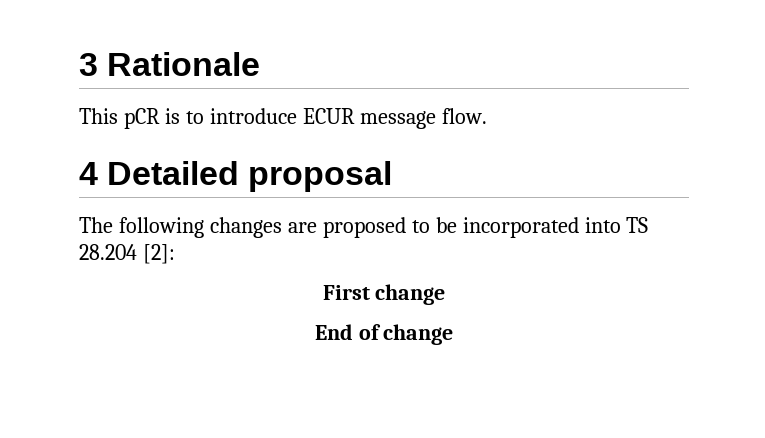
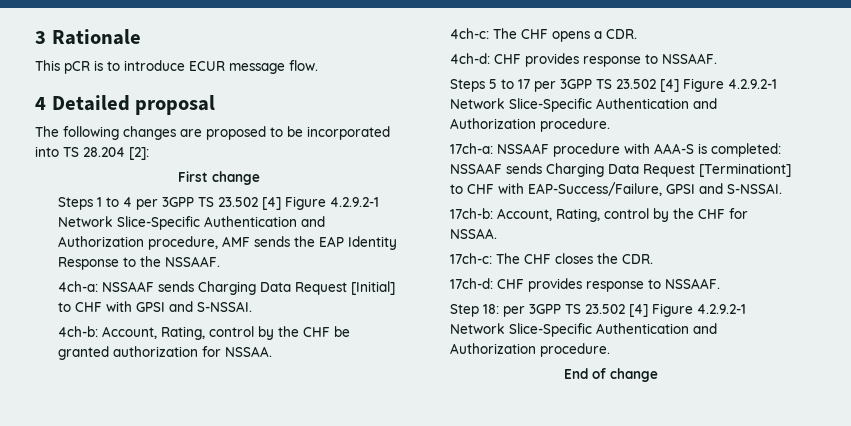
+ Steps 1 to 4 per 3GPP TS 23.502 [4] Figure 4.2.9.2-1 Network Slice-Specific Authentication and Authorization procedure, AMF sends the EAP Identity Response to the NSSAAF.
+ 4ch-a: NSSAAF sends Charging Data Request [Initial] to CHF with GPSI and S-NSSAI.
+ 4ch-b: Account, Rating, control by the CHF be granted authorization for NSSAA.
+ 4ch-c: The CHF opens a CDR.
+ 4ch-d: CHF provides response to NSSAAF.
+ Steps 5 to 17 per 3GPP TS 23.502 [4] Figure 4.2.9.2-1 Network Slice-Specific Authentication and Authorization procedure.
+ 17ch-a: NSSAAF procedure with AAA-S is completed: NSSAAF sends Charging Data Request [Terminationt] to CHF with EAP-Success/Failure, GPSI and S-NSSAI.
+ 17ch-b: Account, Rating, control by the CHF for NSSAA.
+ 17ch-c: The CHF closes the CDR.
+ 17ch-d: CHF provides response to NSSAAF.
+ Step 18: per 3GPP TS 23.502 [4] Figure 4.2.9.2-1 Network Slice-Specific Authentication and Authorization procedure.

